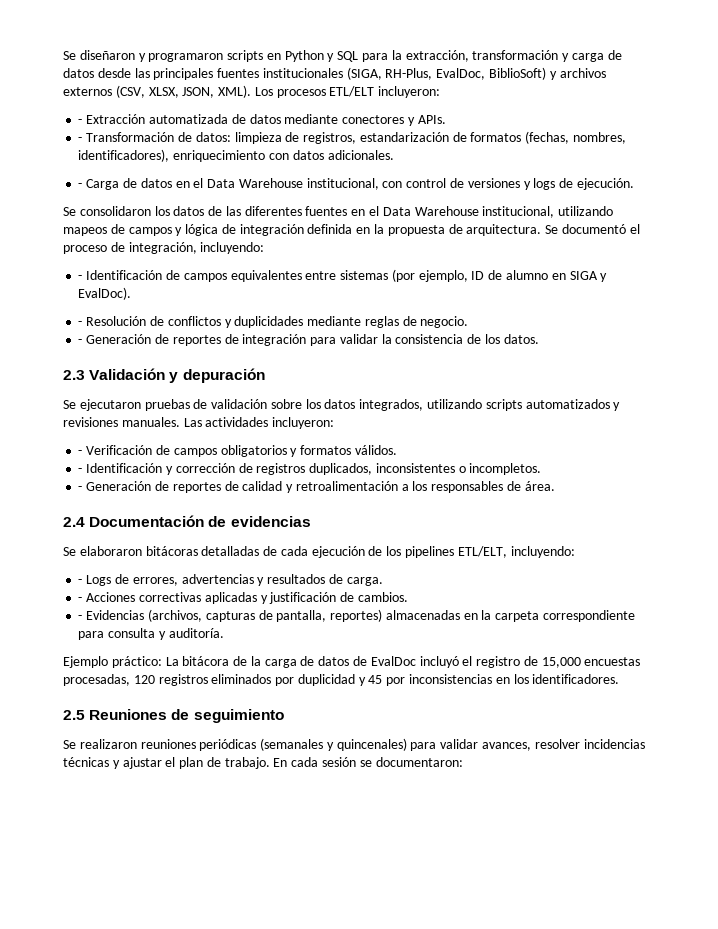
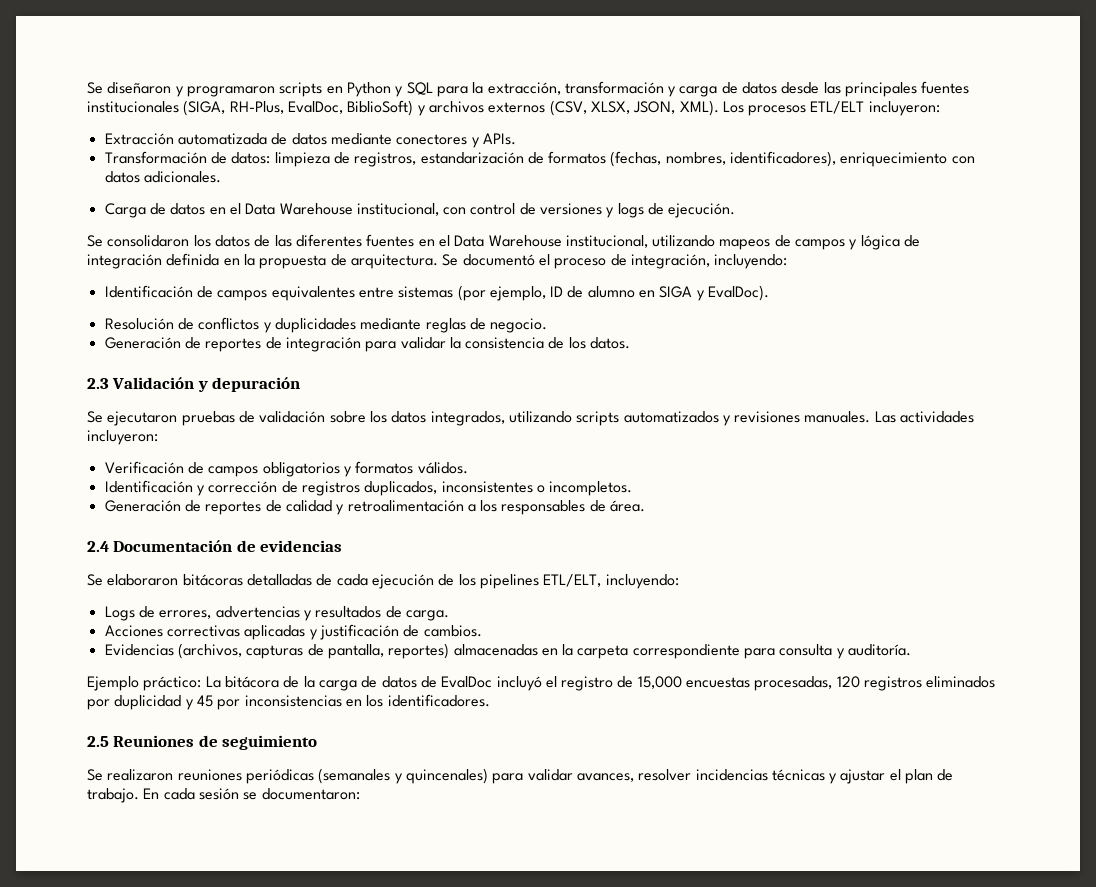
- - Extracción automatizada de datos mediante conectores y APIs.
+ Extracción automatizada de datos mediante conectores y APIs.
- - Transformación de datos: limpieza de registros, estandarización de formatos (fechas, nombres, identificadores), enriquecimiento con datos adicionales.
+ Transformación de datos: limpieza de registros, estandarización de formatos (fechas, nombres, identificadores), enriquecimiento con datos adicionales.
- - Carga de datos en el Data Warehouse institucional, con control de versiones y logs de ejecución.
+ Carga de datos en el Data Warehouse institucional, con control de versiones y logs de ejecución.
- - Identificación de campos equivalentes entre sistemas (por ejemplo, ID de alumno en SIGA y EvalDoc).
+ Identificación de campos equivalentes entre sistemas (por ejemplo, ID de alumno en SIGA y EvalDoc).
- - Resolución de conflictos y duplicidades mediante reglas de negocio.
+ Resolución de conflictos y duplicidades mediante reglas de negocio.
- - Generación de reportes de integración para validar la consistencia de los datos.
+ Generación de reportes de integración para validar la consistencia de los datos.
- - Verificación de campos obligatorios y formatos válidos.
+ Verificación de campos obligatorios y formatos válidos.
- - Identificación y corrección de registros duplicados, inconsistentes o incompletos.
+ Identificación y corrección de registros duplicados, inconsistentes o incompletos.
- - Generación de reportes de calidad y retroalimentación a los responsables de área.
+ Generación de reportes de calidad y retroalimentación a los responsables de área.
- - Logs de errores, advertencias y resultados de carga.
+ Logs de errores, advertencias y resultados de carga.
- - Acciones correctivas aplicadas y justificación de cambios.
+ Acciones correctivas aplicadas y justificación de cambios.
- - Evidencias (archivos, capturas de pantalla, reportes) almacenadas en la carpeta correspondiente para consulta y auditoría.
+ Evidencias (archivos, capturas de pantalla, reportes) almacenadas en la carpeta correspondiente para consulta y auditoría.

